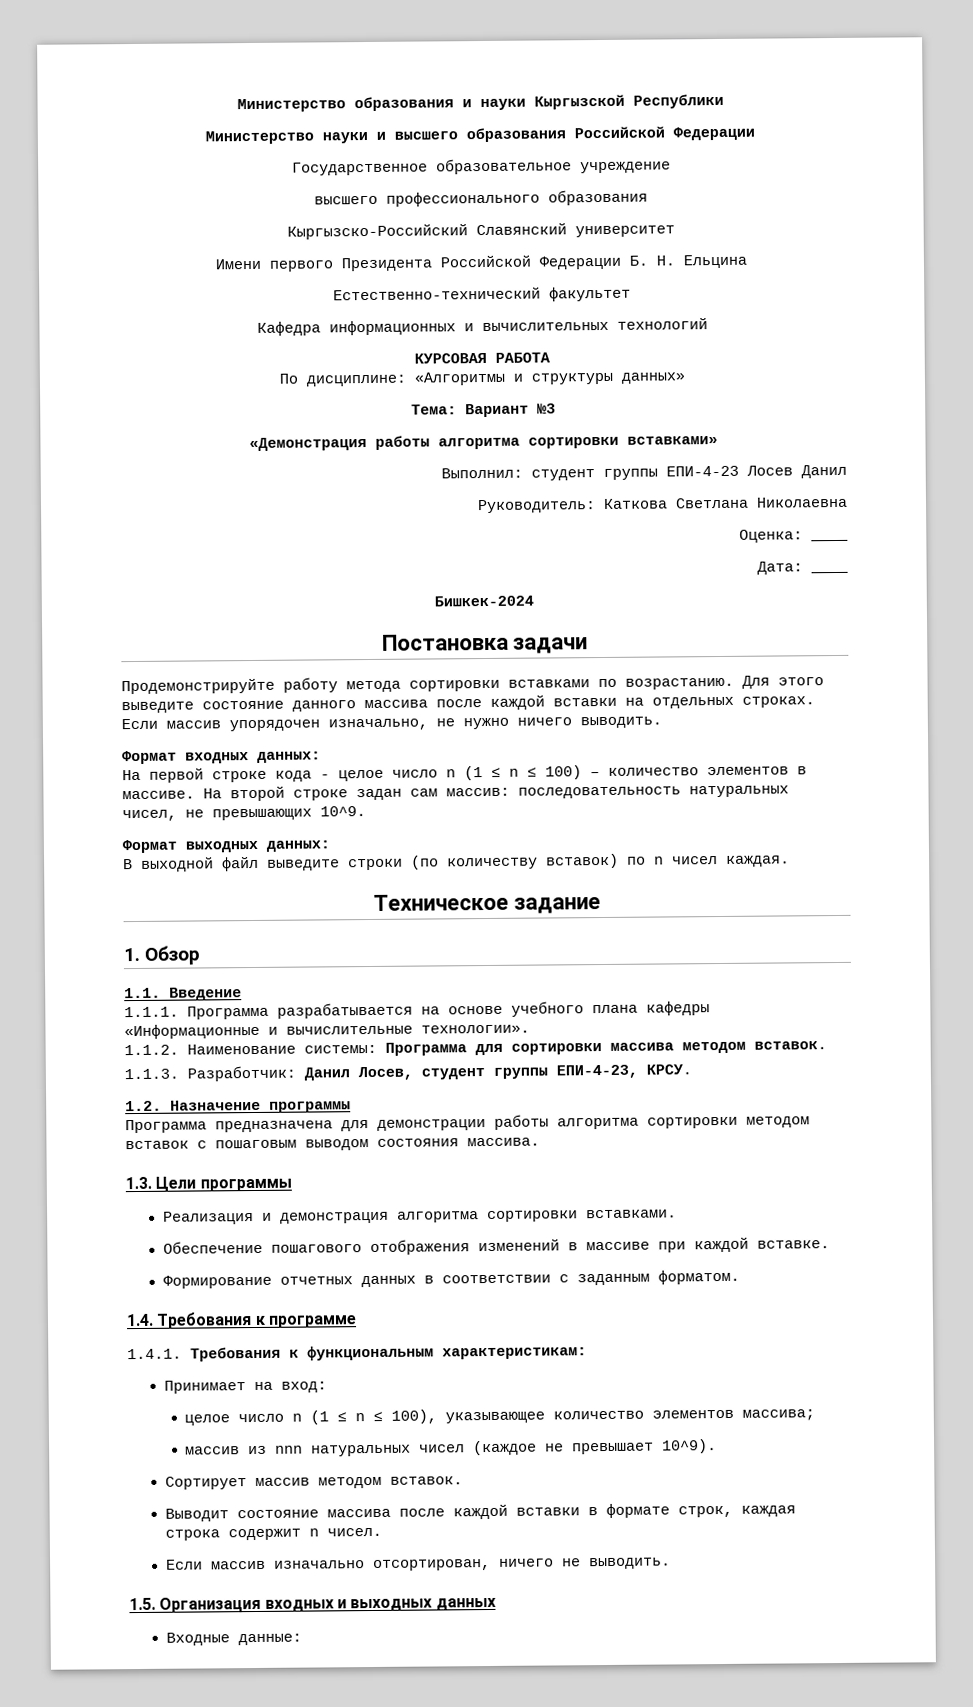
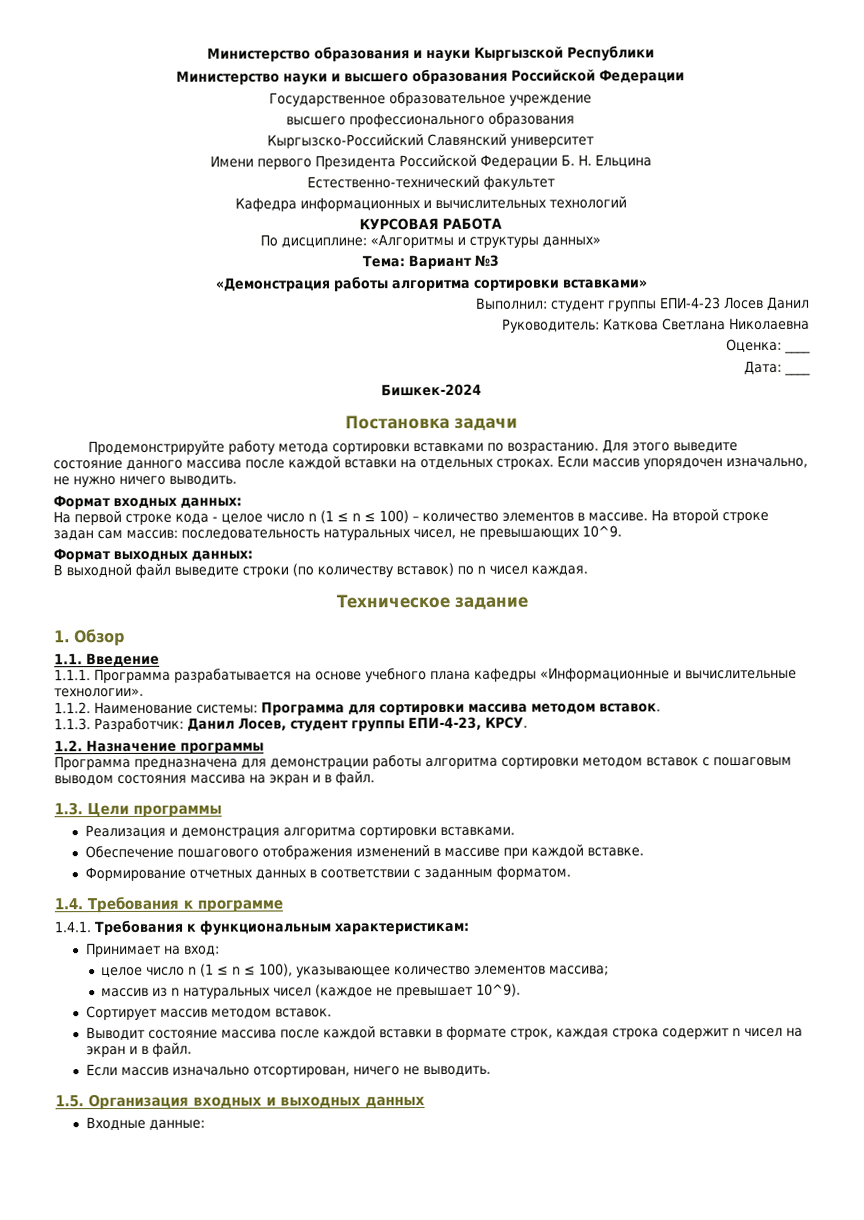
- Программа предназначена для демонстрации работы алгоритма сортировки методом вставок с пошаговым выводом состояния массива.
+ Программа предназначена для демонстрации работы алгоритма сортировки методом вставок с пошаговым выводом состояния массива на экран и в файл.
- массив из nnn натуральных чисел (каждое не превышает 10^9).
+ массив из n натуральных чисел (каждое не превышает 10^9).
- Выводит состояние массива после каждой вставки в формате строк, каждая строка содержит n чисел.
+ Выводит состояние массива после каждой вставки в формате строк, каждая строка содержит n чисел на экран и в файл.

